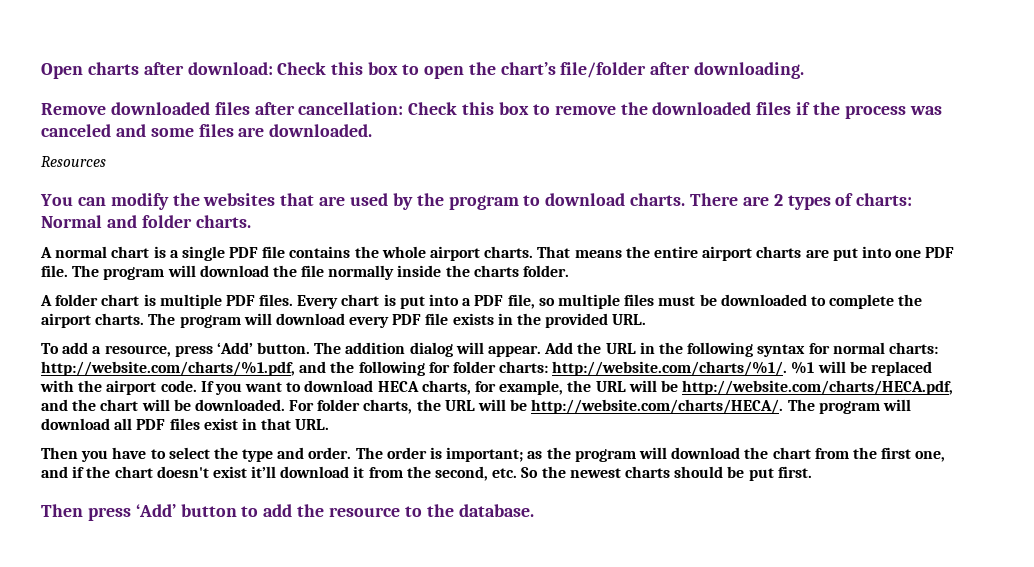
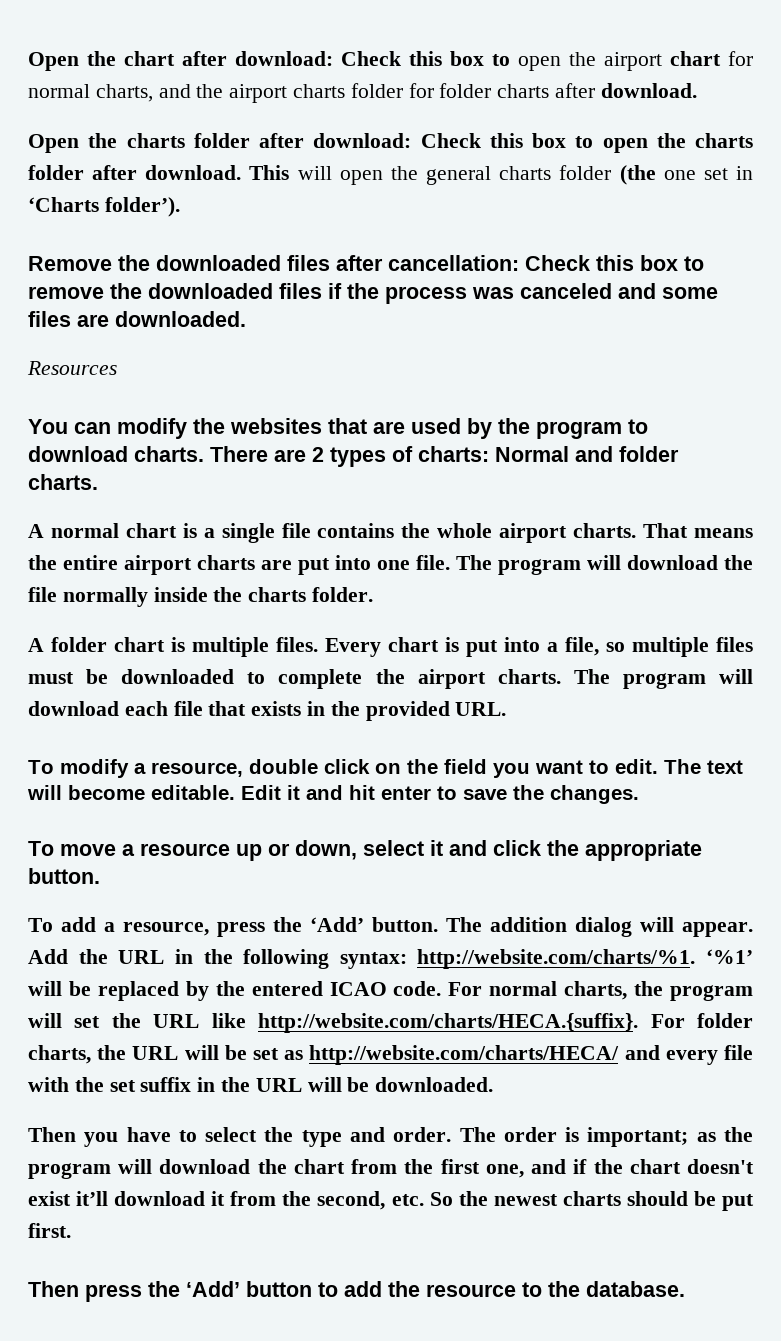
- Open charts after download: Check this box to open the chart’s file/folder after downloading.
+ Open the chart after download: Check this box to open the airport chart for normal charts, and the airport charts folder for folder charts after download.
+ Open the charts folder after download: Check this box to open the charts folder after download. This will open the general charts folder (the one set in ‘Charts folder’).
- Remove downloaded files after cancellation: Check this box to remove the downloaded files if the process was canceled and some files are downloaded.
+ Remove the downloaded files after cancellation: Check this box to remove the downloaded files if the process was canceled and some files are downloaded.
- A normal chart is a single PDF file contains the whole airport charts.
+ A normal chart is a single file contains the whole airport charts.
- That means the entire airport charts are put into one PDF file.
+ That means the entire airport charts are put into one file.
- A folder chart is multiple PDF files.
+ A folder chart is multiple files.
- Every chart is put into a PDF file, so multiple files must be downloaded to complete the airport charts.
+ Every chart is put into a file, so multiple files must be downloaded to complete the airport charts.
- The program will download every PDF file exists in the provided URL.
+ The program will download each file that exists in the provided URL.
+ To modify a resource, double click on the field you want to edit. The text will become editable. Edit it and hit enter to save the changes.
+ To move a resource up or down, select it and click the appropriate button.
- To add a resource, press ‘Add’ button.
+ To add a resource, press the ‘Add’ button.
- Add the URL in the following syntax for normal charts: http://website.com/charts/%1.pdf, and the following for folder charts: http://website.com/charts/%1/. %1 will be replaced with the airport code. If you want to download HECA charts, for example, the URL will be http://website.com/charts/HECA.pdf, and the chart will be downloaded. For folder charts, the URL will be http://website.com/charts/HECA/. The program will download all PDF files exist in that URL.
+ Add the URL in the following syntax: http://website.com/charts/%1. ‘%1’ will be replaced by the entered ICAO code. For normal charts, the program will set the URL like http://website.com/charts/HECA.{suffix}. For folder charts, the URL will be set as http://website.com/charts/HECA/ and every file with the set suffix in the URL will be downloaded.
- Then press ‘Add’ button to add the resource to the database.
+ Then press the ‘Add’ button to add the resource to the database.

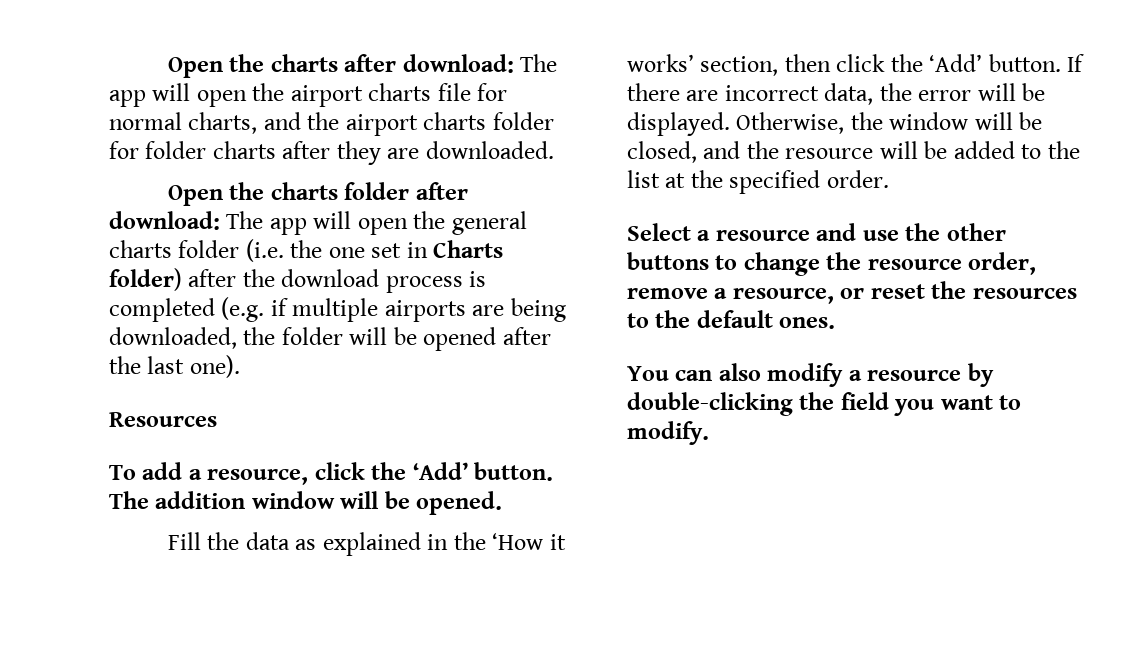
- Open the chart after download: Check this box to open the airport chart for normal charts, and the airport charts folder for folder charts after download.
+ Open the charts after download: The app will open the airport charts file for normal charts, and the airport charts folder for folder charts after they are downloaded.
- Open the charts folder after download: Check this box to open the charts folder after download. This will open the general charts folder (the one set in ‘Charts folder’).
- Remove the downloaded files after cancellation: Check this box to remove the downloaded files if the process was canceled and some files are downloaded.
+ Open the charts folder after download: The app will open the general charts folder (i.e. the one set in Charts folder) after the download process is completed (e.g. if multiple airports are being downloaded, the folder will be opened after the last one).
  Resources
- You can modify the websites that are used by the program to download charts. There are 2 types of charts: Normal and folder charts.
- A normal chart is a single file contains the whole airport charts. That means the entire airport charts are put into one file. The program will download the file normally inside the charts folder.
- A folder chart is multiple files. Every chart is put into a file, so multiple files must be downloaded to complete the airport charts. The program will download each file that exists in the provided URL.
- To modify a resource, double click on the field you want to edit. The text will become editable. Edit it and hit enter to save the changes.
- To move a resource up or down, select it and click the appropriate button.
- To add a resource, press the ‘Add’ button. The addition dialog will appear. Add the URL in the following syntax: http://website.com/charts/%1. ‘%1’ will be replaced by the entered ICAO code. For normal charts, the program will set the URL like http://website.com/charts/HECA.{suffix}. For folder charts, the URL will be set as http://website.com/charts/HECA/ and every file with the set suffix in the URL will be downloaded.
- Then you have to select the type and order. The order is important; as the program will download the chart from the first one, and if the chart doesn't exist it’ll download it from the second, etc. So the newest charts should be put first.
- Then press the ‘Add’ button to add the resource to the database.
+ To add a resource, click the ‘Add’ button. The addition window will be opened.
+ Fill the data as explained in the ‘How it works’ section, then click the ‘Add’ button. If there are incorrect data, the error will be displayed. Otherwise, the window will be closed, and the resource will be added to the list at the specified order.
+ Select a resource and use the other buttons to change the resource order, remove a resource, or reset the resources to the default ones.
+ You can also modify a resource by double-clicking the field you want to modify.

